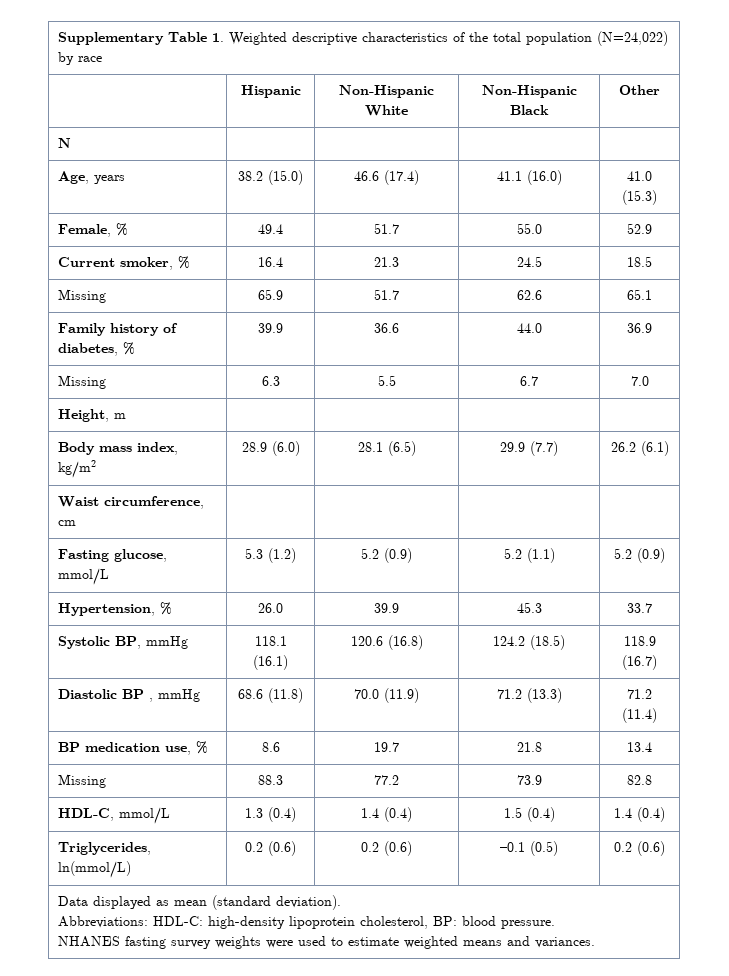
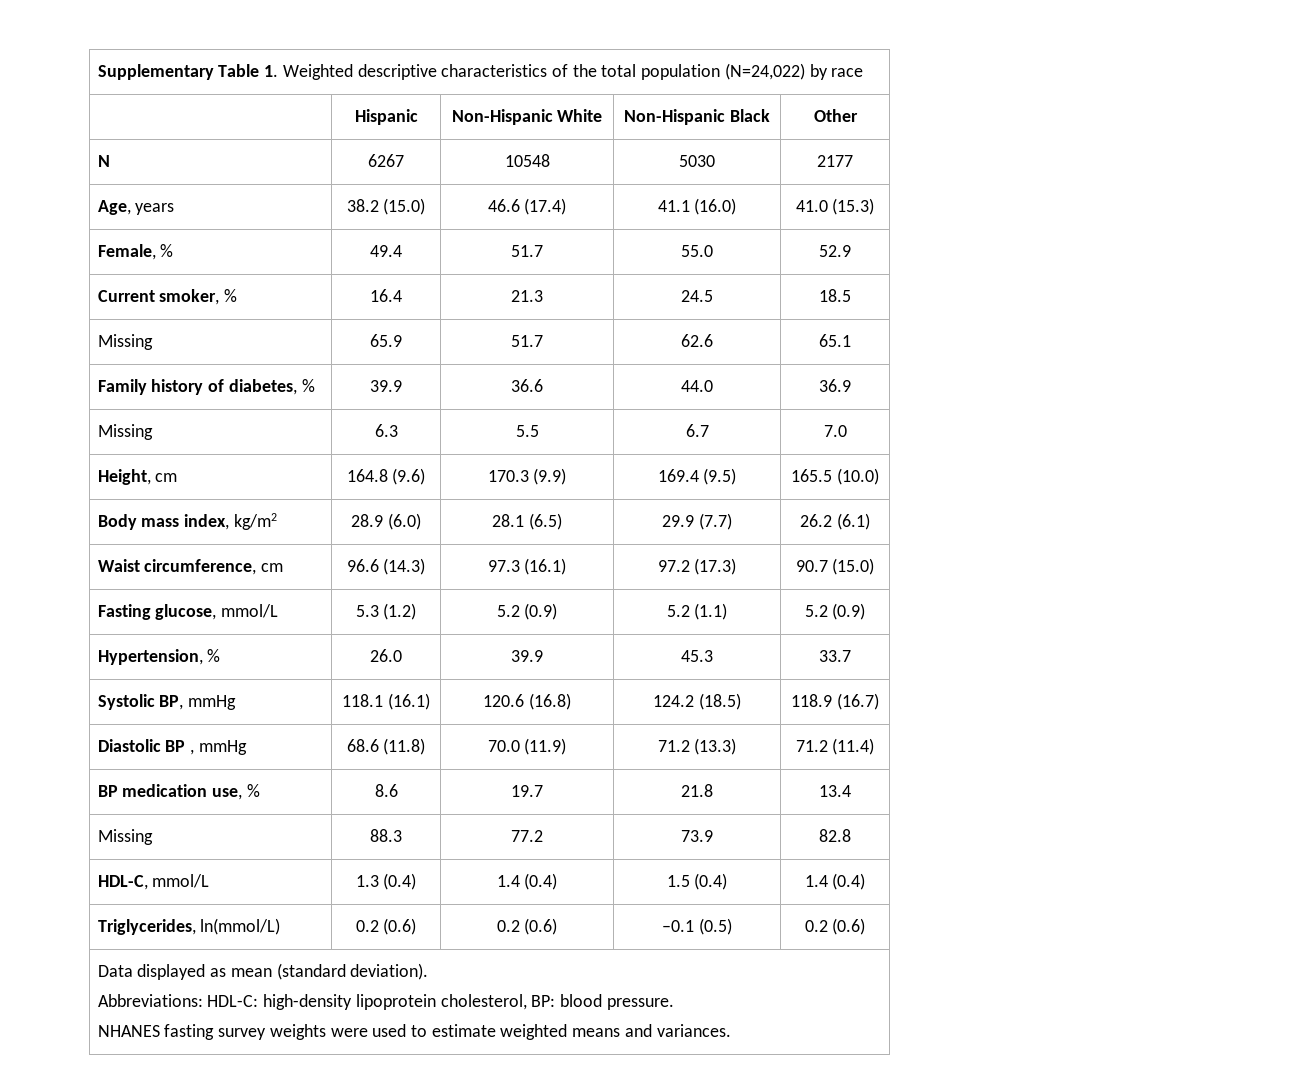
- N | | | |
+ N | 6267 | 10548 | 5030 | 2177
- Height, m | | | |
+ Height, cm | 164.8 (9.6) | 170.3 (9.9) | 169.4 (9.5) | 165.5 (10.0)
- Waist circumference, cm | | | |
+ Waist circumference, cm | 96.6 (14.3) | 97.3 (16.1) | 97.2 (17.3) | 90.7 (15.0)

